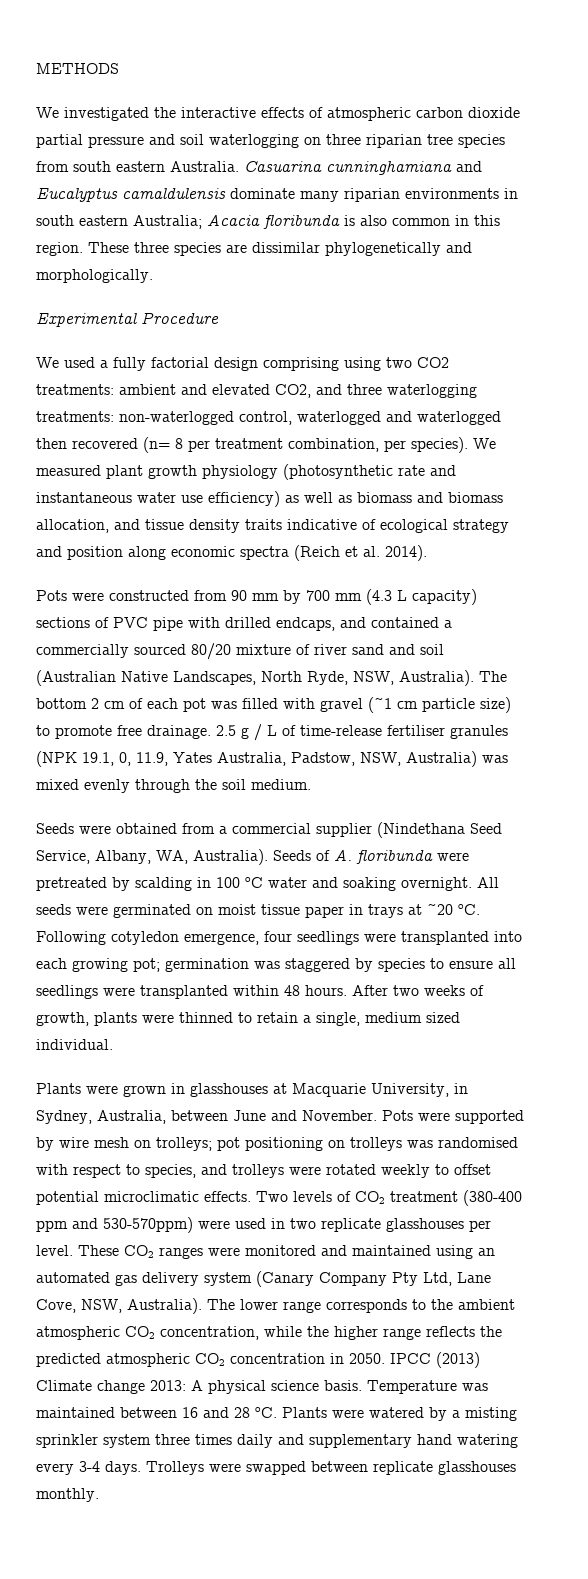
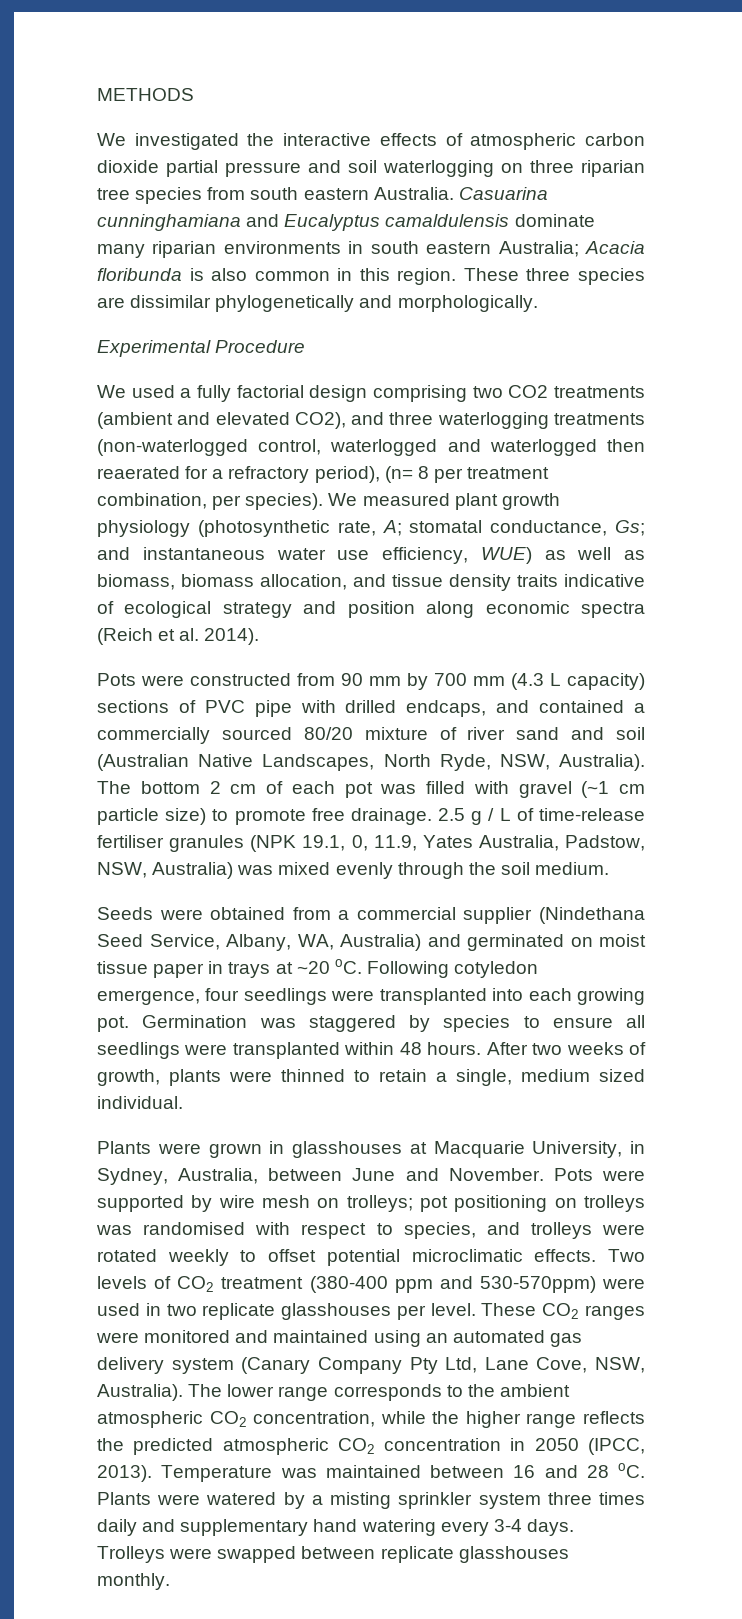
- We used a fully factorial design comprising using two CO2 treatments: ambient and elevated CO2, and three waterlogging treatments: non-waterlogged control, waterlogged and waterlogged then recovered (n= 8 per treatment combination, per species).
+ We used a fully factorial design comprising two CO2 treatments (ambient and elevated CO2), and three waterlogging treatments (non-waterlogged control, waterlogged and waterlogged then reaerated for a refractory period), (n= 8 per treatment combination, per species).
- We measured plant growth physiology (photosynthetic rate and instantaneous water use efficiency) as well as biomass and biomass allocation, and tissue density traits indicative of ecological strategy and position along economic spectra (Reich et al. 2014).
+ We measured plant growth physiology (photosynthetic rate, A; stomatal conductance, Gs; and instantaneous water use efficiency, WUE) as well as biomass, biomass allocation, and tissue density traits indicative of ecological strategy and position along economic spectra (Reich et al. 2014).
- Seeds were obtained from a commercial supplier (Nindethana Seed Service, Albany, WA, Australia). Seeds of A. floribunda were pretreated by scalding in 100 oC water and soaking overnight. All seeds were germinated on moist tissue paper in trays at ~20 oC.
+ Seeds were obtained from a commercial supplier (Nindethana Seed Service, Albany, WA, Australia) and germinated on moist tissue paper in trays at ~20 oC.
- Following cotyledon emergence, four seedlings were transplanted into each growing pot; germination was staggered by species to ensure all seedlings were transplanted within 48 hours.
+ Following cotyledon emergence, four seedlings were transplanted into each growing pot. Germination was staggered by species to ensure all seedlings were transplanted within 48 hours.
- The lower range corresponds to the ambient atmospheric CO2 concentration, while the higher range reflects the predicted atmospheric CO2 concentration in 2050. IPCC (2013) Climate change 2013: A physical science basis.
+ The lower range corresponds to the ambient atmospheric CO2 concentration, while the higher range reflects the predicted atmospheric CO2 concentration in 2050 (IPCC, 2013).

